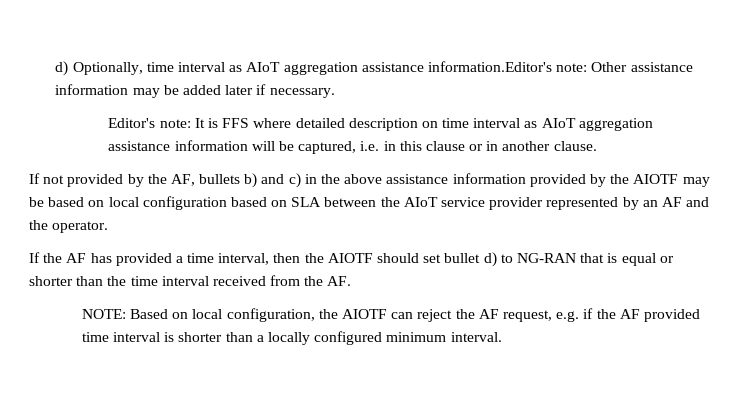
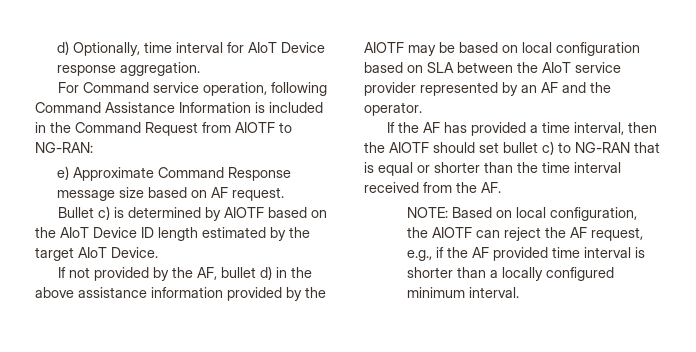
- d) Optionally, time interval as AIoT aggregation assistance information.Editor's note: Other assistance information may be added later if necessary.
- Editor's note: It is FFS where detailed description on time interval as AIoT aggregation assistance information will be captured, i.e. in this clause or in another clause.
+ d) Optionally, time interval for AIoT Device response aggregation.
+ For Command service operation, following Command Assistance Information is included in the Command Request from AIOTF to NG-RAN:
+ e) Approximate Command Response message size based on AF request.
+ Bullet c) is determined by AIOTF based on the AIoT Device ID length estimated by the target AIoT Device.
- If not provided by the AF, bullets b) and c) in the above assistance information provided by the AIOTF may be based on local configuration based on SLA between the AIoT service provider represented by an AF and the operator.
+ If not provided by the AF, bullet d) in the above assistance information provided by the AIOTF may be based on local configuration based on SLA between the AIoT service provider represented by an AF and the operator.
- If the AF has provided a time interval, then the AIOTF should set bullet d) to NG-RAN that is equal or shorter than the time interval received from the AF.
+ If the AF has provided a time interval, then the AIOTF should set bullet c) to NG-RAN that is equal or shorter than the time interval received from the AF.
- NOTE: Based on local configuration, the AIOTF can reject the AF request, e.g. if the AF provided time interval is shorter than a locally configured minimum interval.
+ NOTE: Based on local configuration, the AIOTF can reject the AF request, e.g., if the AF provided time interval is shorter than a locally configured minimum interval.

